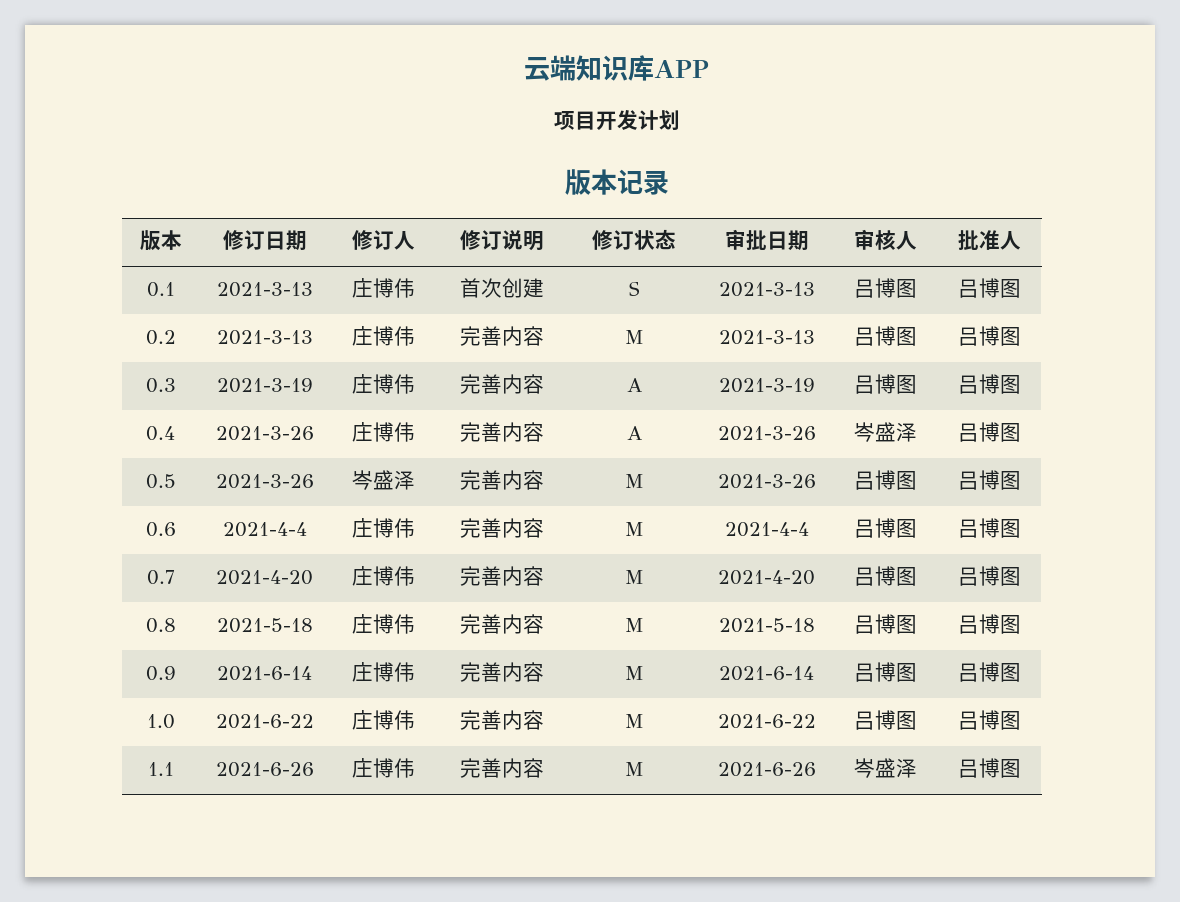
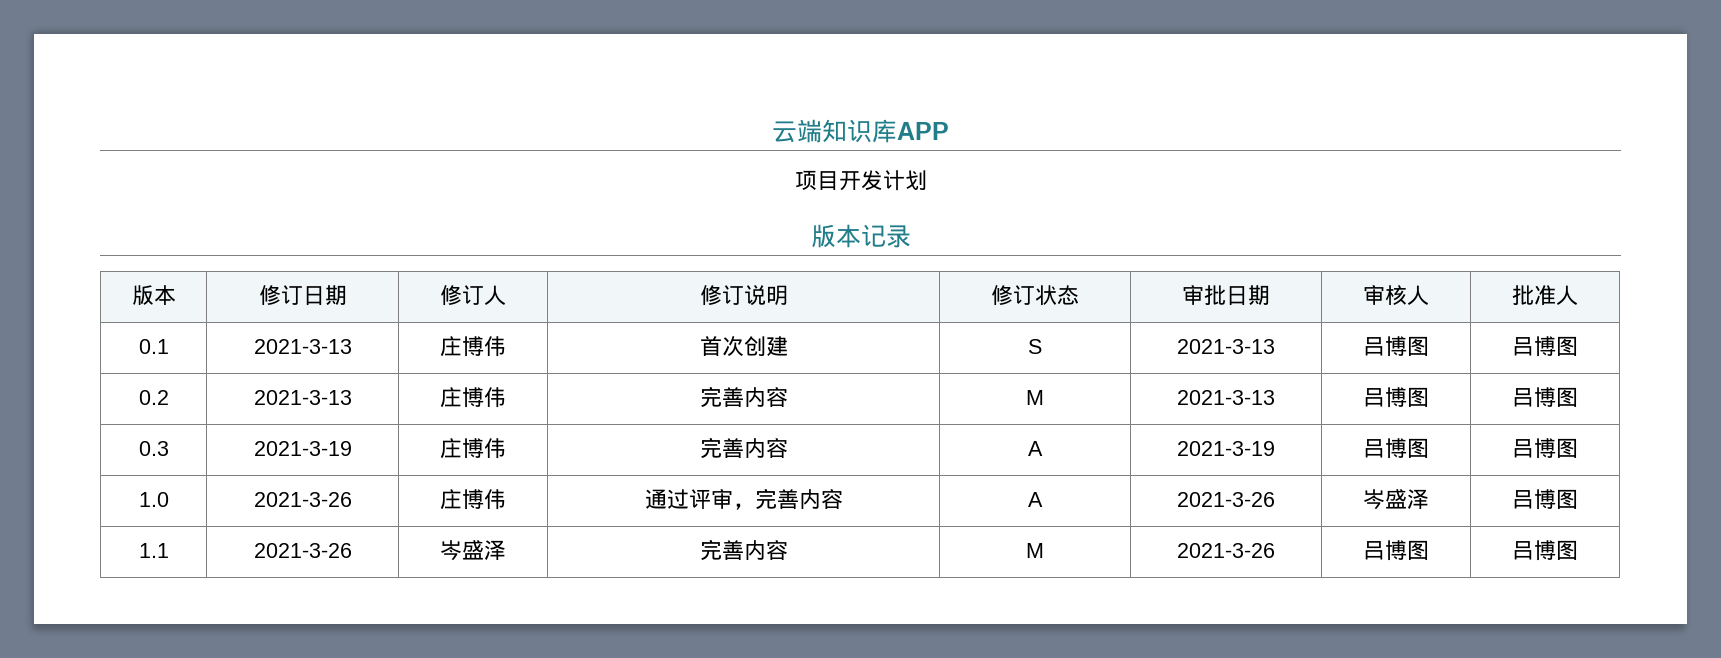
- 0.4 | 2021-3-26 | 庄博伟 | 完善内容 | A | 2021-3-26 | 岑盛泽 | 吕博图
+ 1.0 | 2021-3-26 | 庄博伟 | 通过评审，完善内容 | A | 2021-3-26 | 岑盛泽 | 吕博图
- 0.5 | 2021-3-26 | 岑盛泽 | 完善内容 | M | 2021-3-26 | 吕博图 | 吕博图
+ 1.1 | 2021-3-26 | 岑盛泽 | 完善内容 | M | 2021-3-26 | 吕博图 | 吕博图
- 0.6 | 2021-4-4 | 庄博伟 | 完善内容 | M | 2021-4-4 | 吕博图 | 吕博图
- 0.7 | 2021-4-20 | 庄博伟 | 完善内容 | M | 2021-4-20 | 吕博图 | 吕博图
- 0.8 | 2021-5-18 | 庄博伟 | 完善内容 | M | 2021-5-18 | 吕博图 | 吕博图
- 0.9 | 2021-6-14 | 庄博伟 | 完善内容 | M | 2021-6-14 | 吕博图 | 吕博图
- 1.0 | 2021-6-22 | 庄博伟 | 完善内容 | M | 2021-6-22 | 吕博图 | 吕博图
- 1.1 | 2021-6-26 | 庄博伟 | 完善内容 | M | 2021-6-26 | 岑盛泽 | 吕博图

